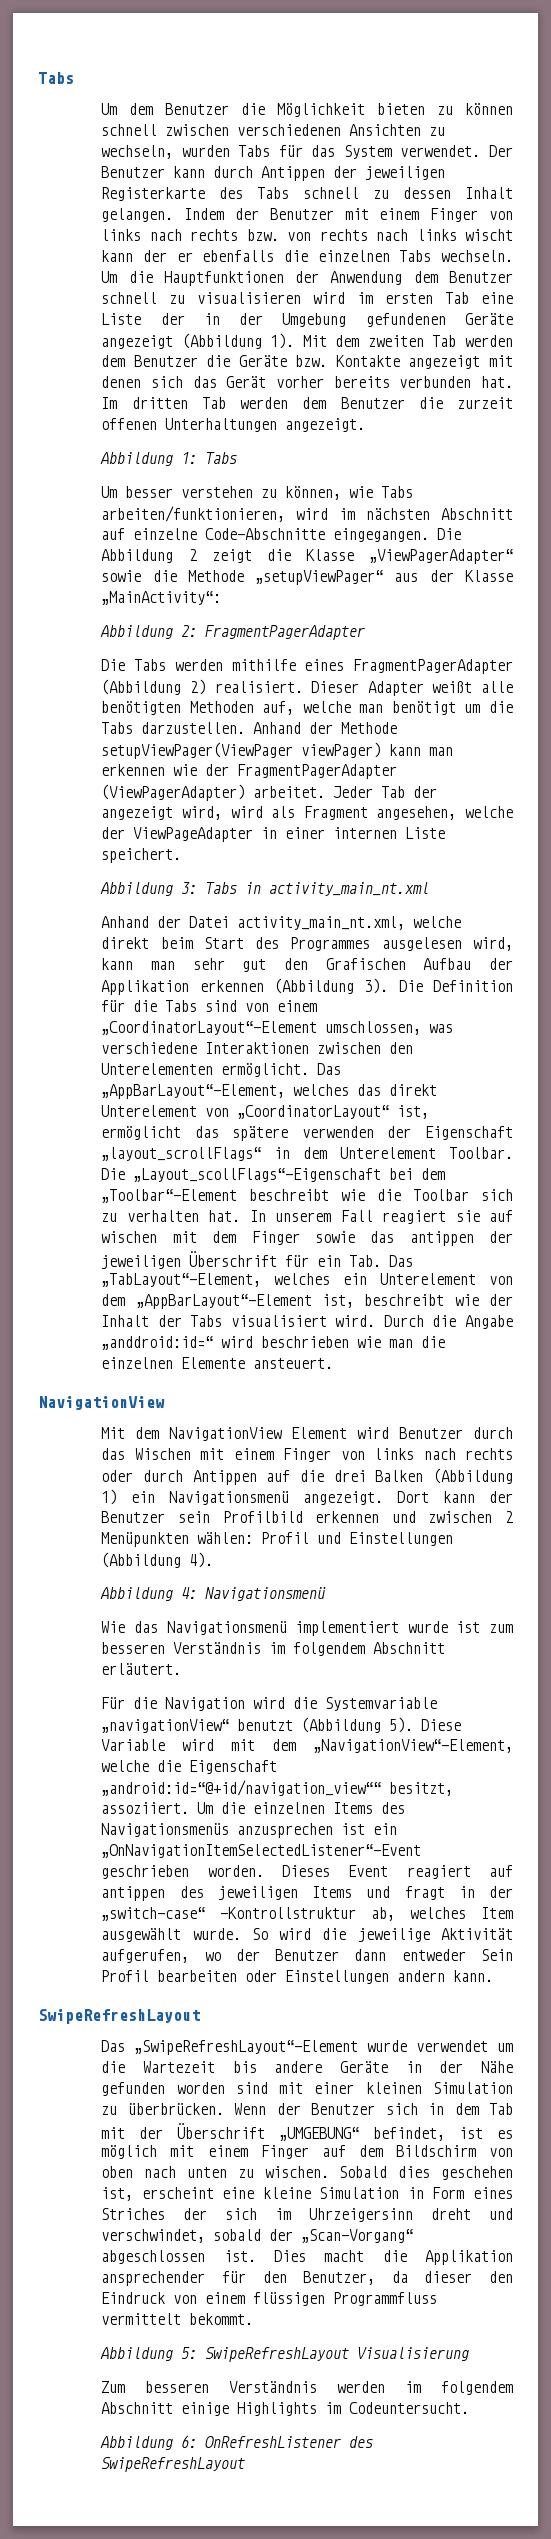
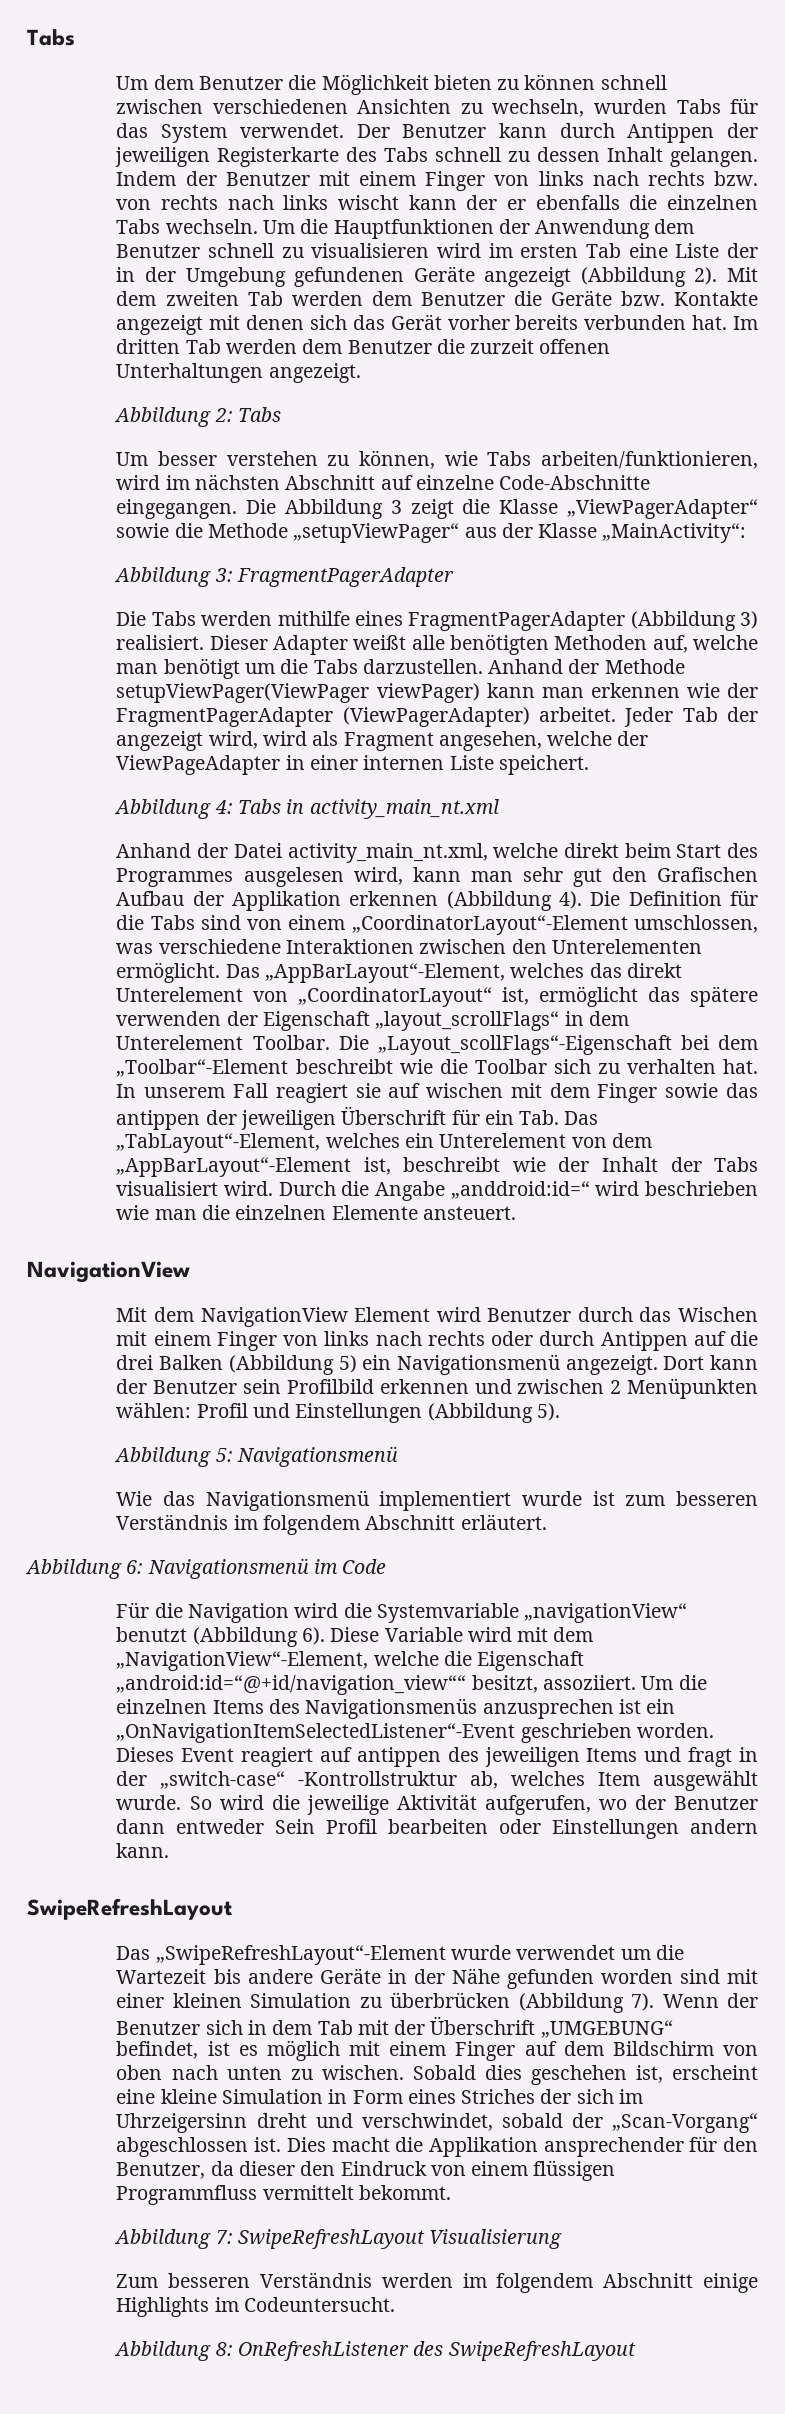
- Um die Hauptfunktionen der Anwendung dem Benutzer schnell zu visualisieren wird im ersten Tab eine Liste der in der Umgebung gefundenen Geräte angezeigt (Abbildung 1).
+ Um die Hauptfunktionen der Anwendung dem Benutzer schnell zu visualisieren wird im ersten Tab eine Liste der in der Umgebung gefundenen Geräte angezeigt (Abbildung 2).
- Abbildung 1: Tabs
+ Abbildung 2: Tabs
- Die Abbildung 2 zeigt die Klasse „ViewPagerAdapter“ sowie die Methode „setupViewPager“ aus der Klasse „MainActivity“:
+ Die Abbildung 3 zeigt die Klasse „ViewPagerAdapter“ sowie die Methode „setupViewPager“ aus der Klasse „MainActivity“:
- Abbildung 2: FragmentPagerAdapter
+ Abbildung 3: FragmentPagerAdapter
- Die Tabs werden mithilfe eines FragmentPagerAdapter (Abbildung 2) realisiert.
+ Die Tabs werden mithilfe eines FragmentPagerAdapter (Abbildung 3) realisiert.
- Abbildung 3: Tabs in activity_main_nt.xml
+ Abbildung 4: Tabs in activity_main_nt.xml
- Anhand der Datei activity_main_nt.xml, welche direkt beim Start des Programmes ausgelesen wird, kann man sehr gut den Grafischen Aufbau der Applikation erkennen (Abbildung 3).
+ Anhand der Datei activity_main_nt.xml, welche direkt beim Start des Programmes ausgelesen wird, kann man sehr gut den Grafischen Aufbau der Applikation erkennen (Abbildung 4).
- Mit dem NavigationView Element wird Benutzer durch das Wischen mit einem Finger von links nach rechts oder durch Antippen auf die drei Balken (Abbildung 1) ein Navigationsmenü angezeigt.
+ Mit dem NavigationView Element wird Benutzer durch das Wischen mit einem Finger von links nach rechts oder durch Antippen auf die drei Balken (Abbildung 5) ein Navigationsmenü angezeigt.
- Dort kann der Benutzer sein Profilbild erkennen und zwischen 2 Menüpunkten wählen: Profil und Einstellungen (Abbildung 4).
- Abbildung 4: Navigationsmenü
+ Dort kann der Benutzer sein Profilbild erkennen und zwischen 2 Menüpunkten wählen: Profil und Einstellungen (Abbildung 5).
+ Abbildung 5: Navigationsmenü
+ Abbildung 6: Navigationsmenü im Code
- Für die Navigation wird die Systemvariable „navigationView“ benutzt (Abbildung 5).
+ Für die Navigation wird die Systemvariable „navigationView“ benutzt (Abbildung 6).
- Das „SwipeRefreshLayout“-Element wurde verwendet um die Wartezeit bis andere Geräte in der Nähe gefunden worden sind mit einer kleinen Simulation zu überbrücken.
+ Das „SwipeRefreshLayout“-Element wurde verwendet um die Wartezeit bis andere Geräte in der Nähe gefunden worden sind mit einer kleinen Simulation zu überbrücken (Abbildung 7).
- Abbildung 5: SwipeRefreshLayout Visualisierung
+ Abbildung 7: SwipeRefreshLayout Visualisierung
- Abbildung 6: OnRefreshListener des SwipeRefreshLayout
+ Abbildung 8: OnRefreshListener des SwipeRefreshLayout

